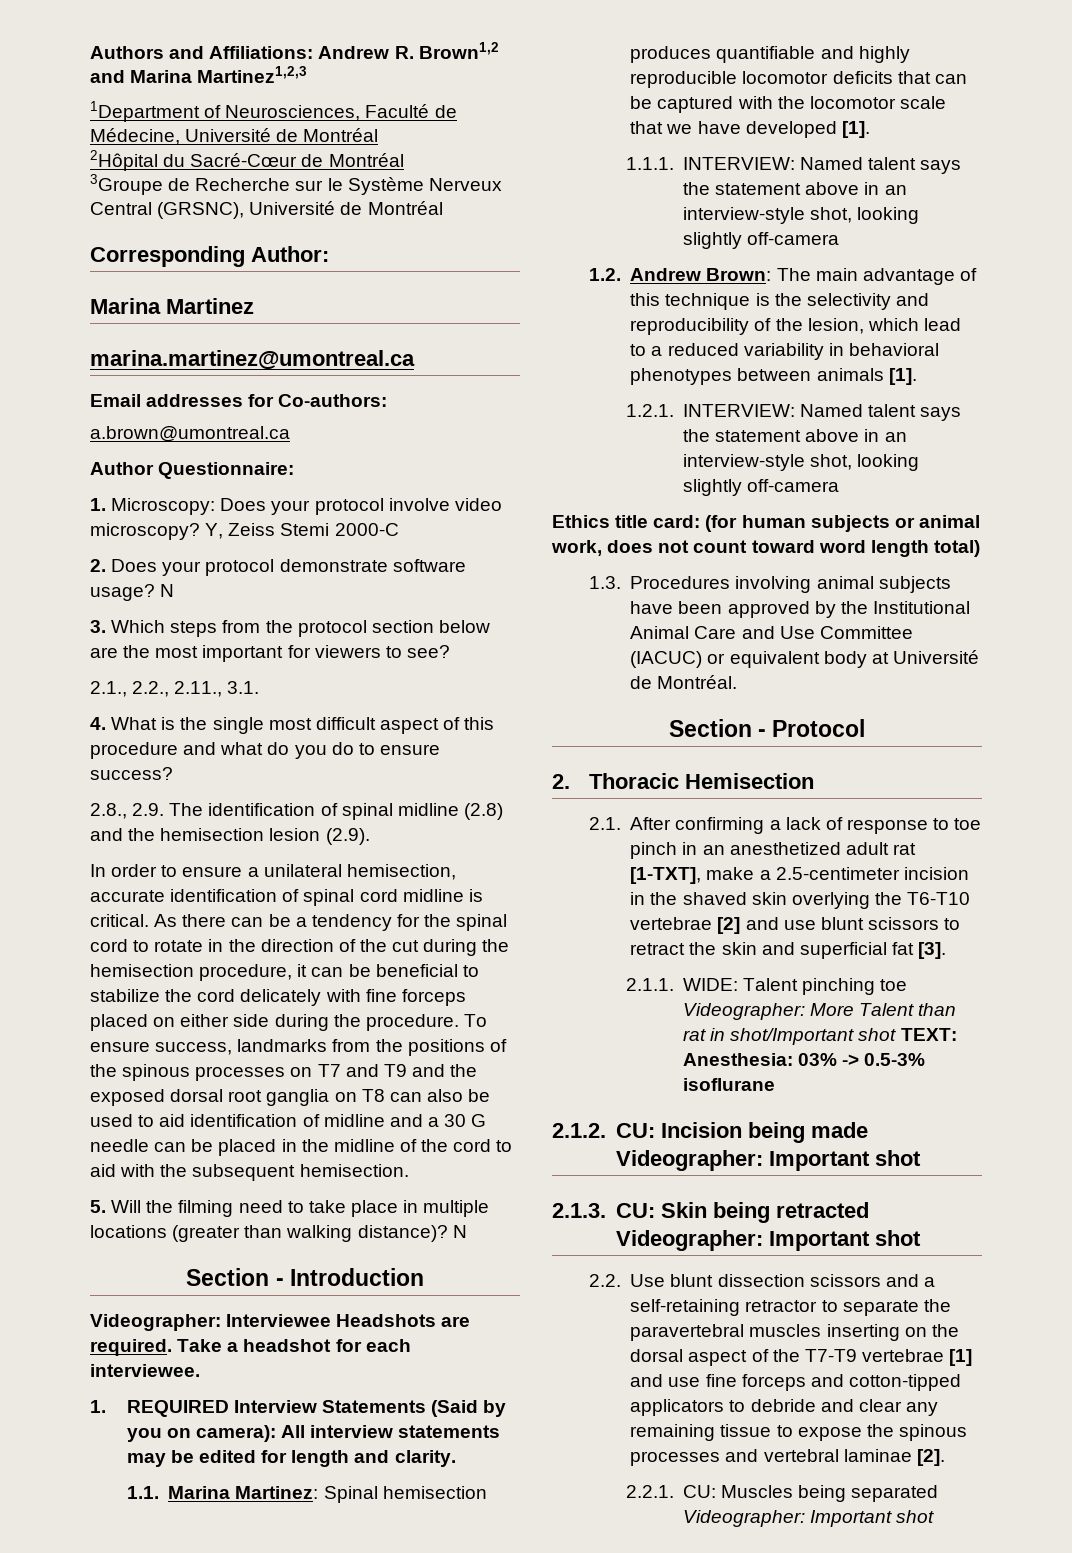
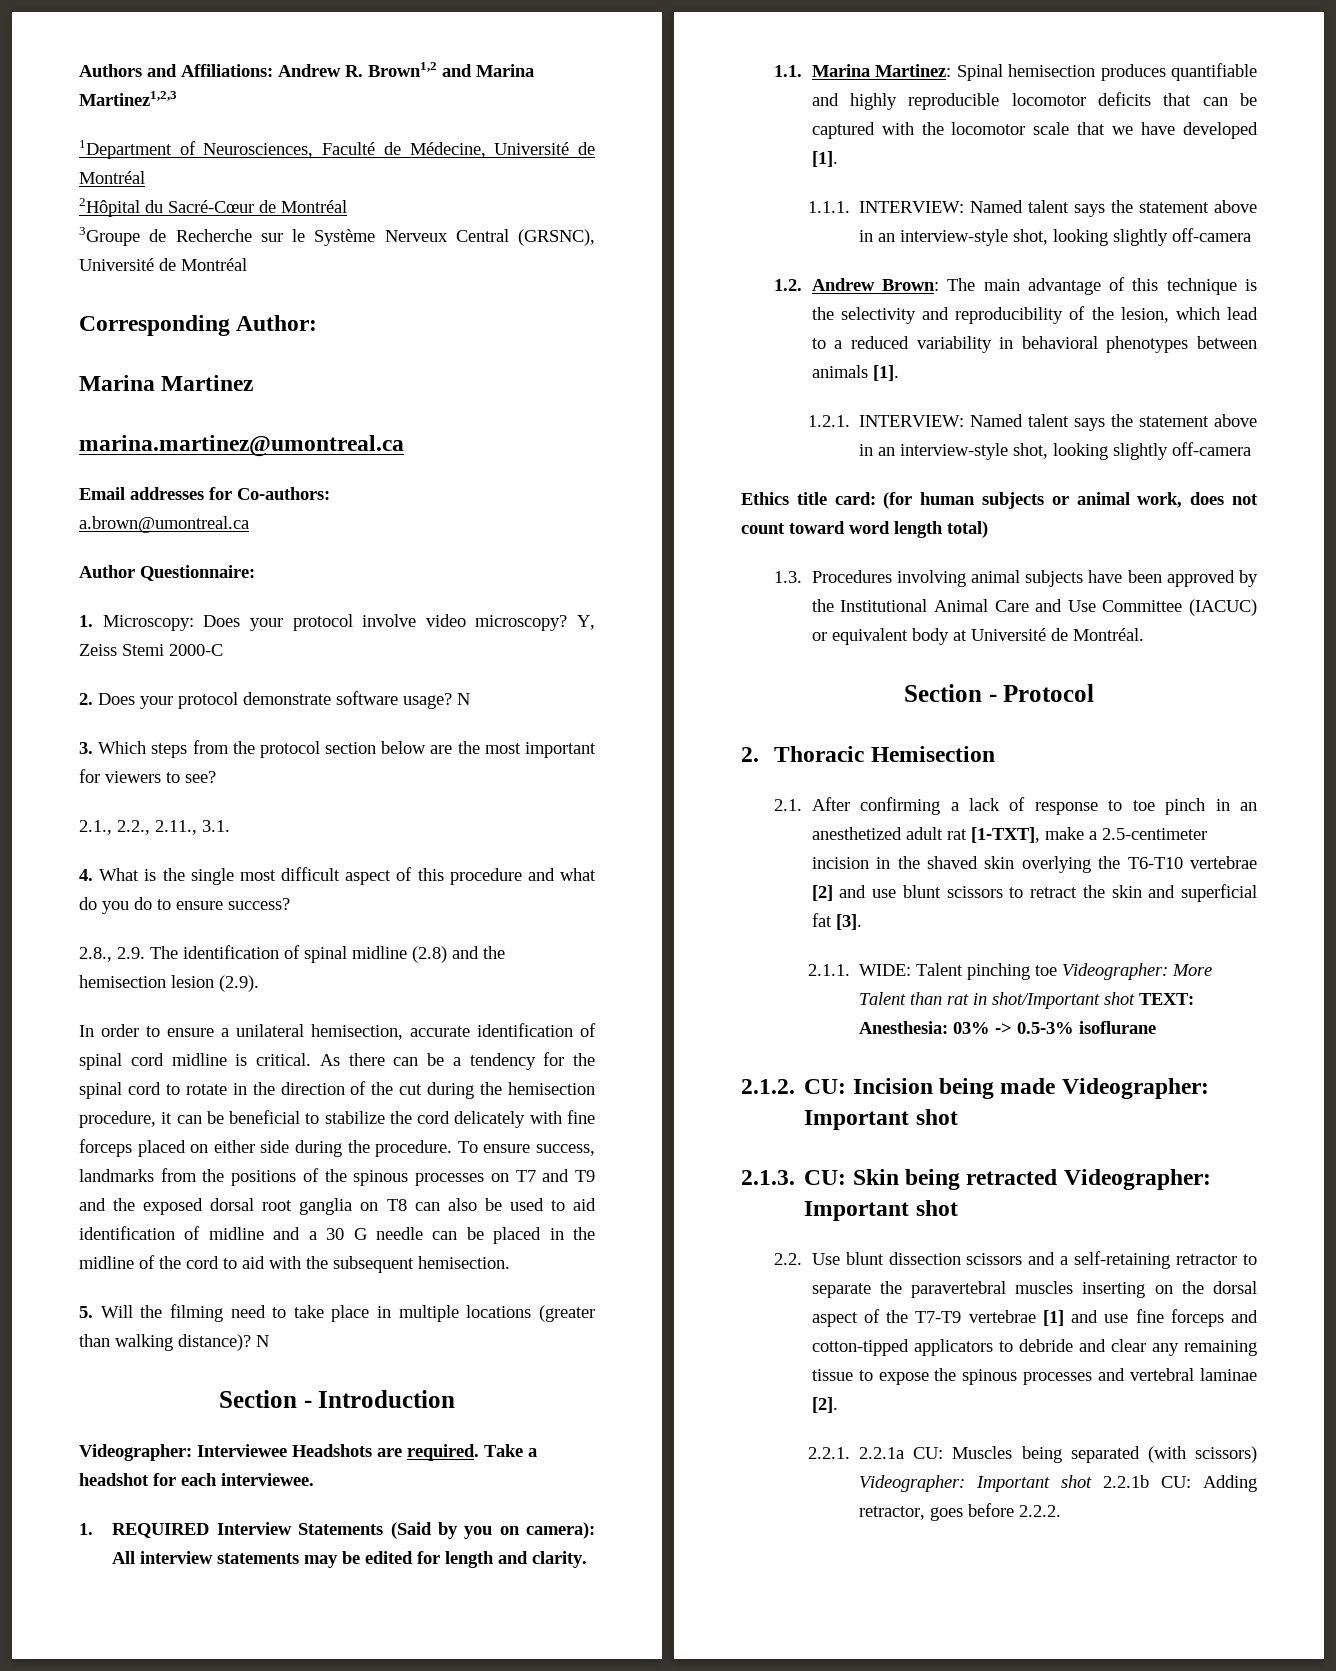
- 2.2.1. CU: Muscles being separated Videographer: Important shot
+ 2.2.1. 2.2.1a CU: Muscles being separated (with scissors) Videographer: Important shot 2.2.1b CU: Adding retractor, goes before 2.2.2.

